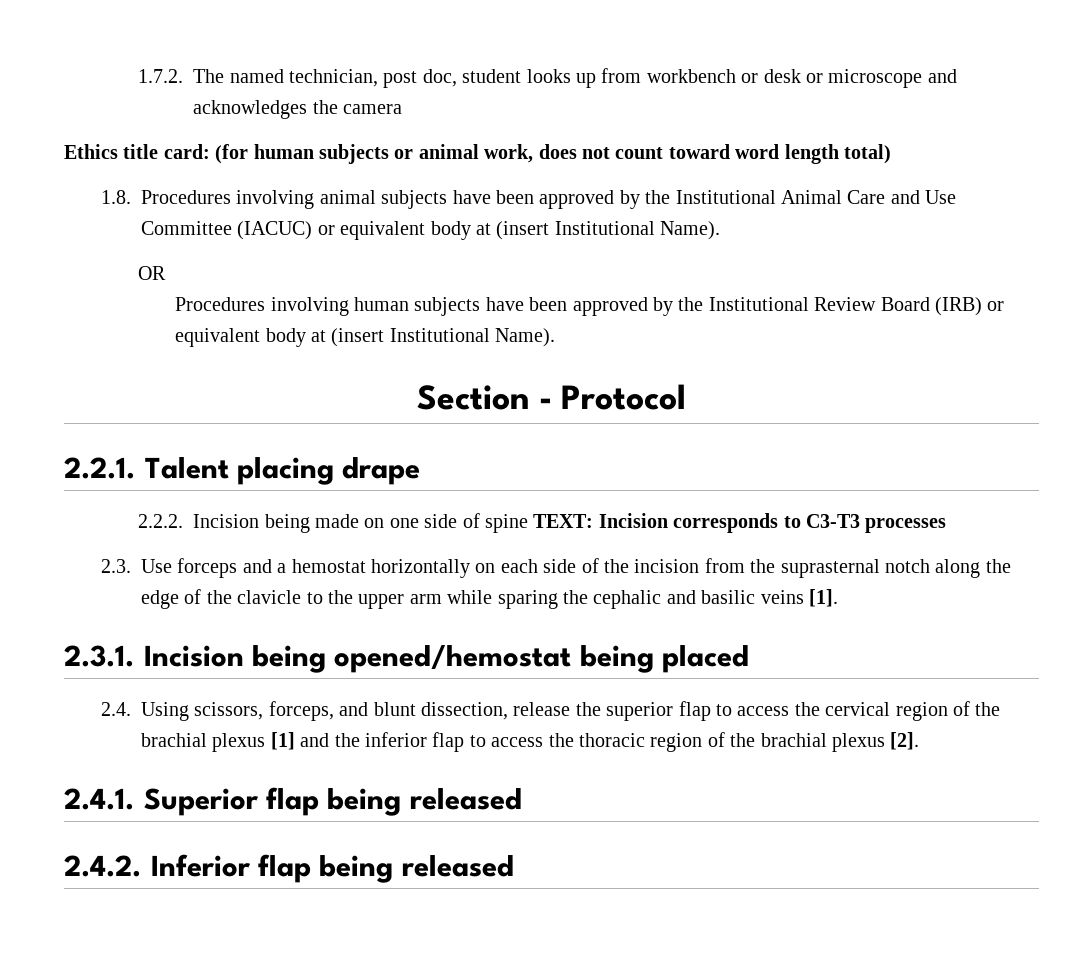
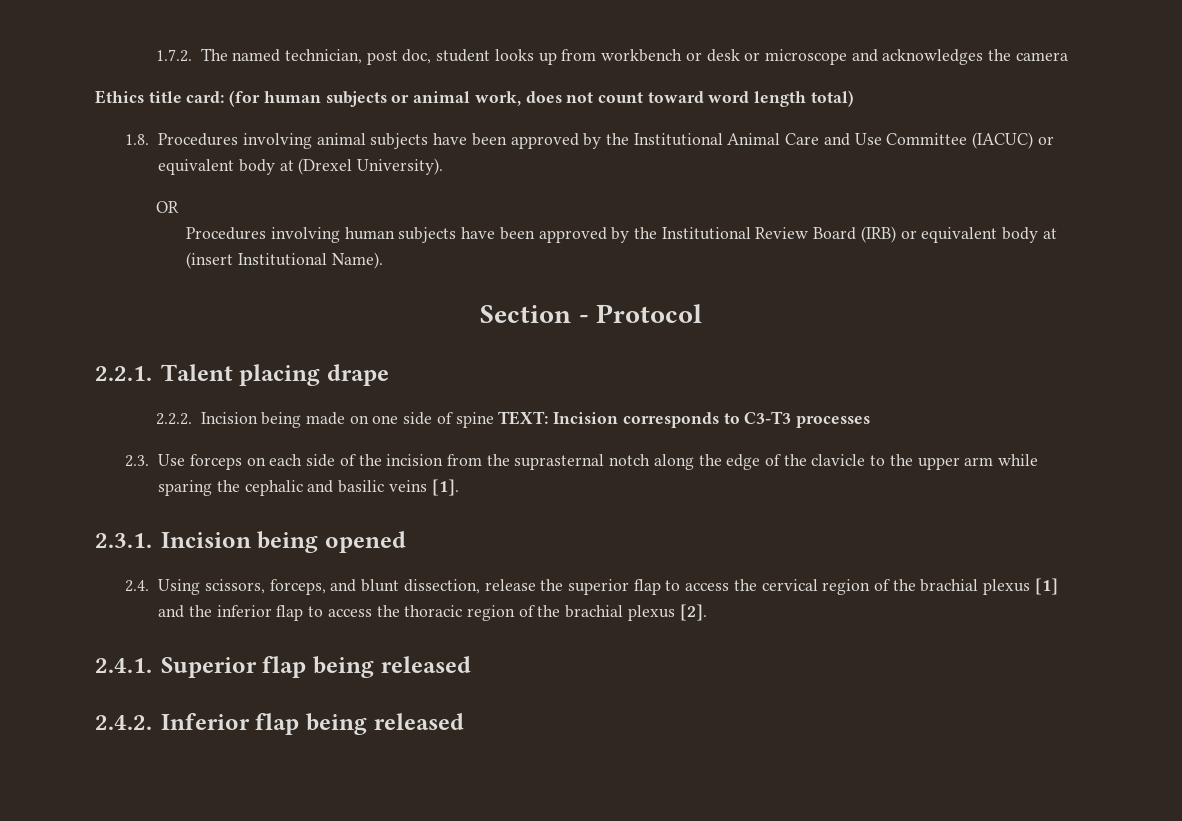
- 1.8. Procedures involving animal subjects have been approved by the Institutional Animal Care and Use Committee (IACUC) or equivalent body at (insert Institutional Name).
+ 1.8. Procedures involving animal subjects have been approved by the Institutional Animal Care and Use Committee (IACUC) or equivalent body at (Drexel University).
- 2.3. Use forceps and a hemostat horizontally on each side of the incision from the suprasternal notch along the edge of the clavicle to the upper arm while sparing the cephalic and basilic veins [1].
+ 2.3. Use forceps on each side of the incision from the suprasternal notch along the edge of the clavicle to the upper arm while sparing the cephalic and basilic veins [1].
- 2.3.1. Incision being opened/hemostat being placed
+ 2.3.1. Incision being opened

